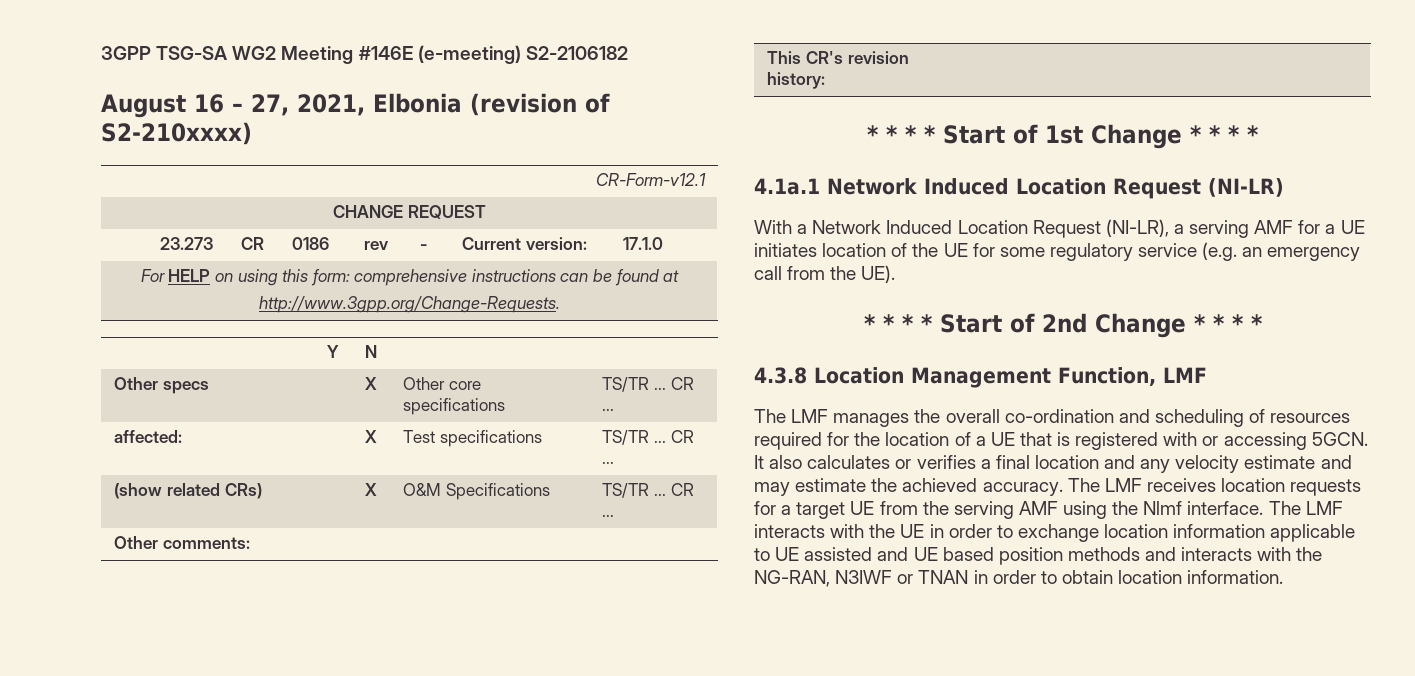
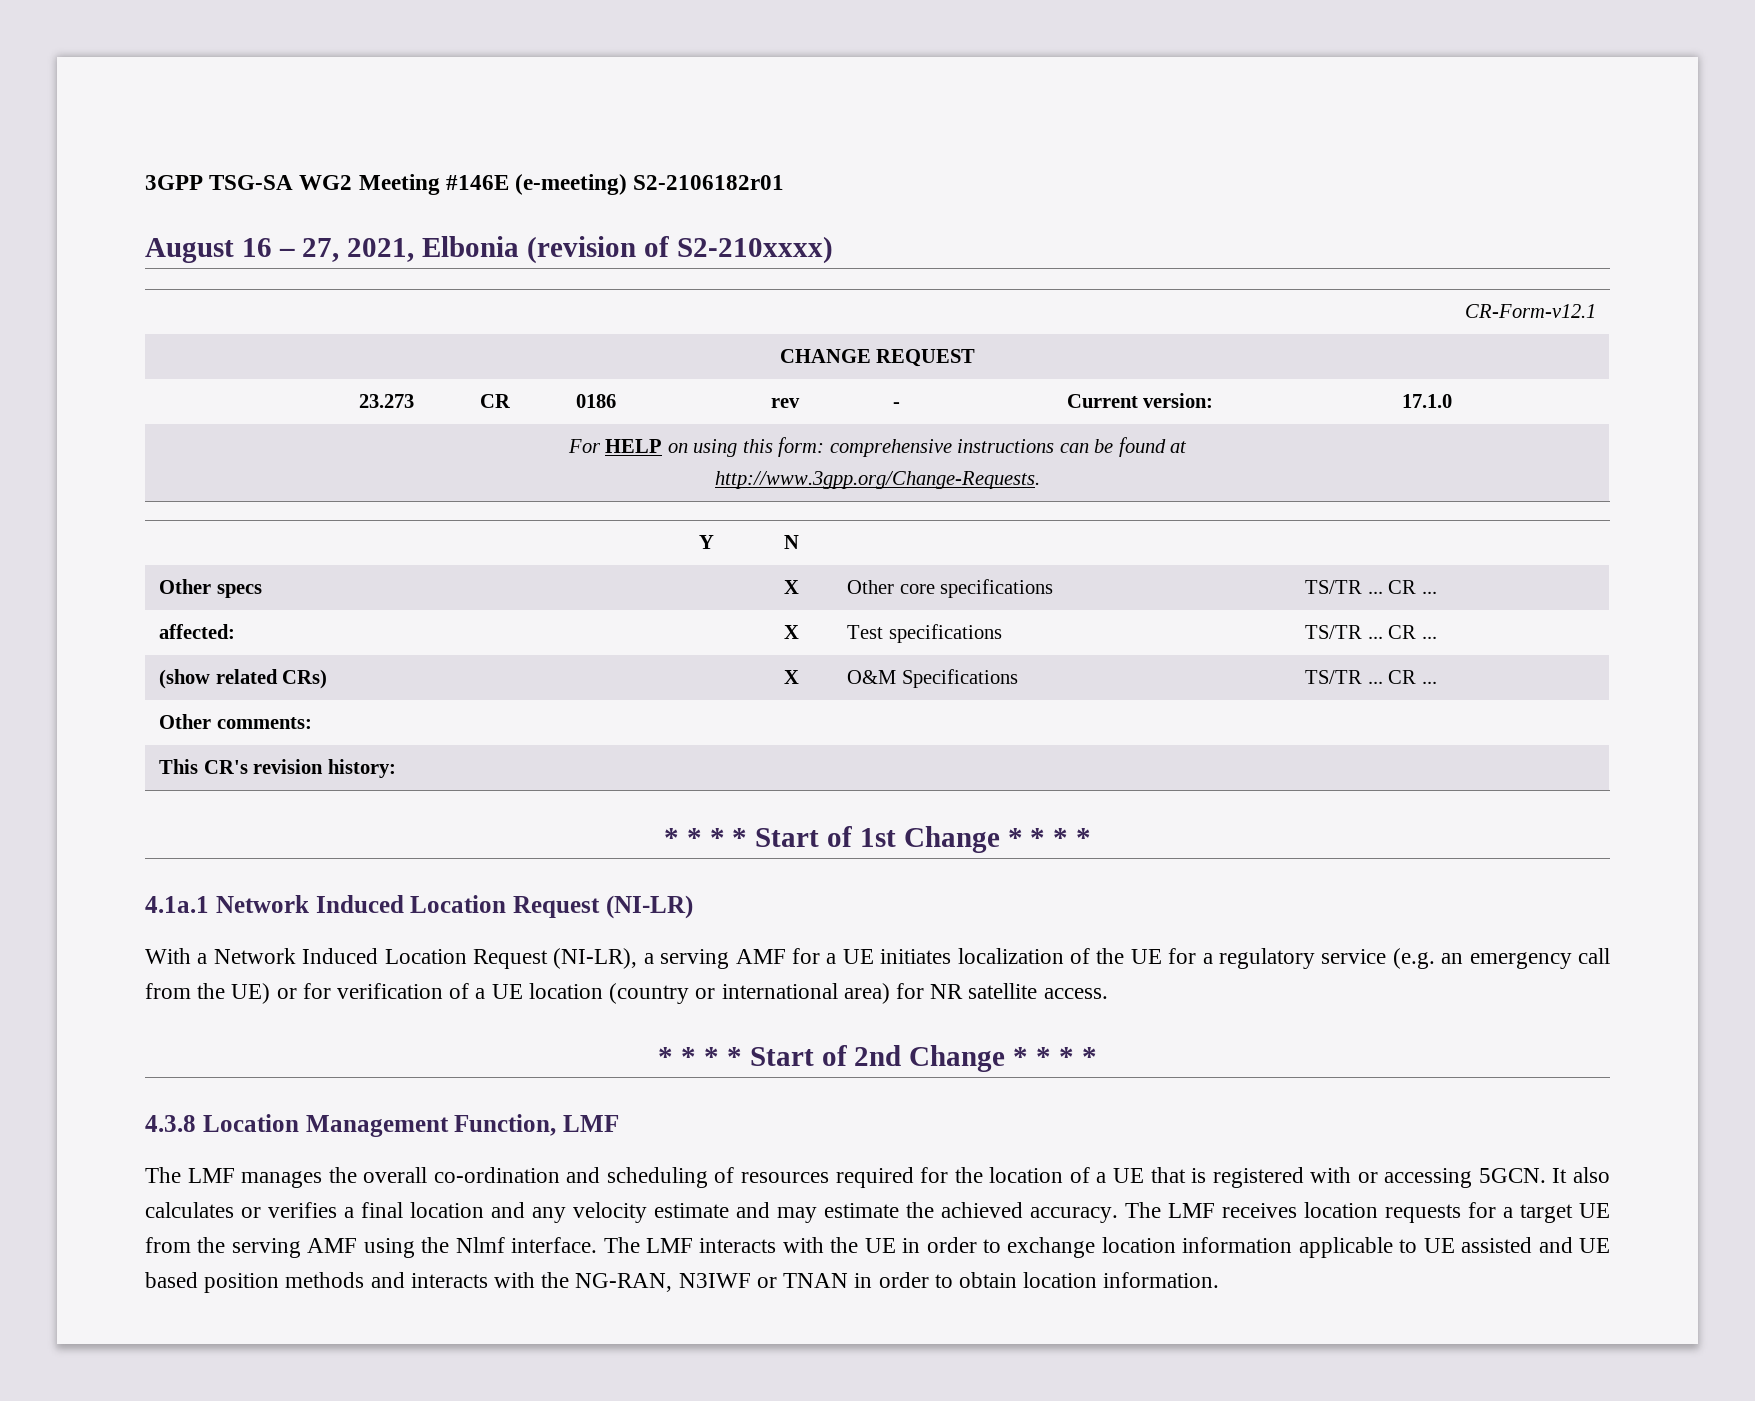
- 3GPP TSG-SA WG2 Meeting #146E (e-meeting) S2-2106182
+ 3GPP TSG-SA WG2 Meeting #146E (e-meeting) S2-2106182r01
- With a Network Induced Location Request (NI-LR), a serving AMF for a UE initiates location of the UE for some regulatory service (e.g. an emergency call from the UE).
+ With a Network Induced Location Request (NI-LR), a serving AMF for a UE initiates localization of the UE for a regulatory service (e.g. an emergency call from the UE) or for verification of a UE location (country or international area) for NR satellite access.

